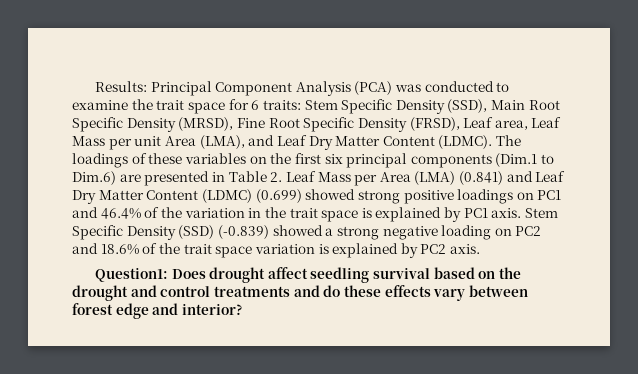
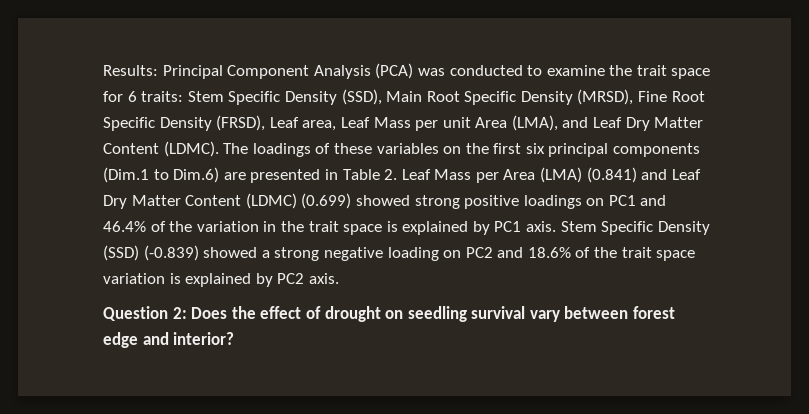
- Question1: Does drought affect seedling survival based on the drought and control treatments and do these effects vary between forest edge and interior?
+ Question 2: Does the effect of drought on seedling survival vary between forest edge and interior?

